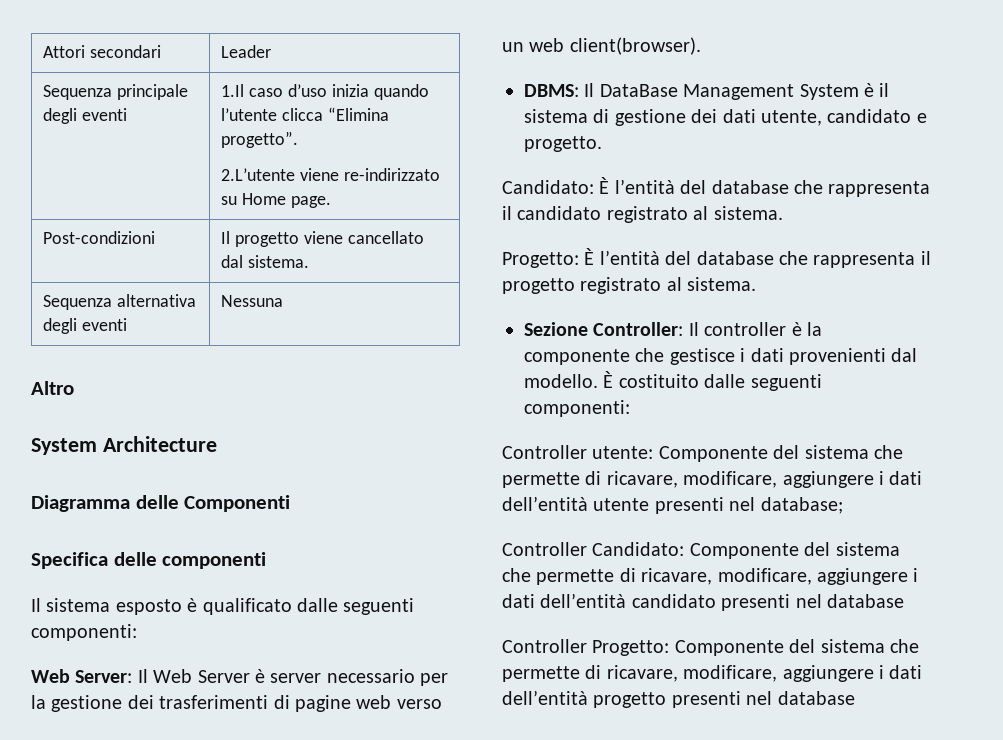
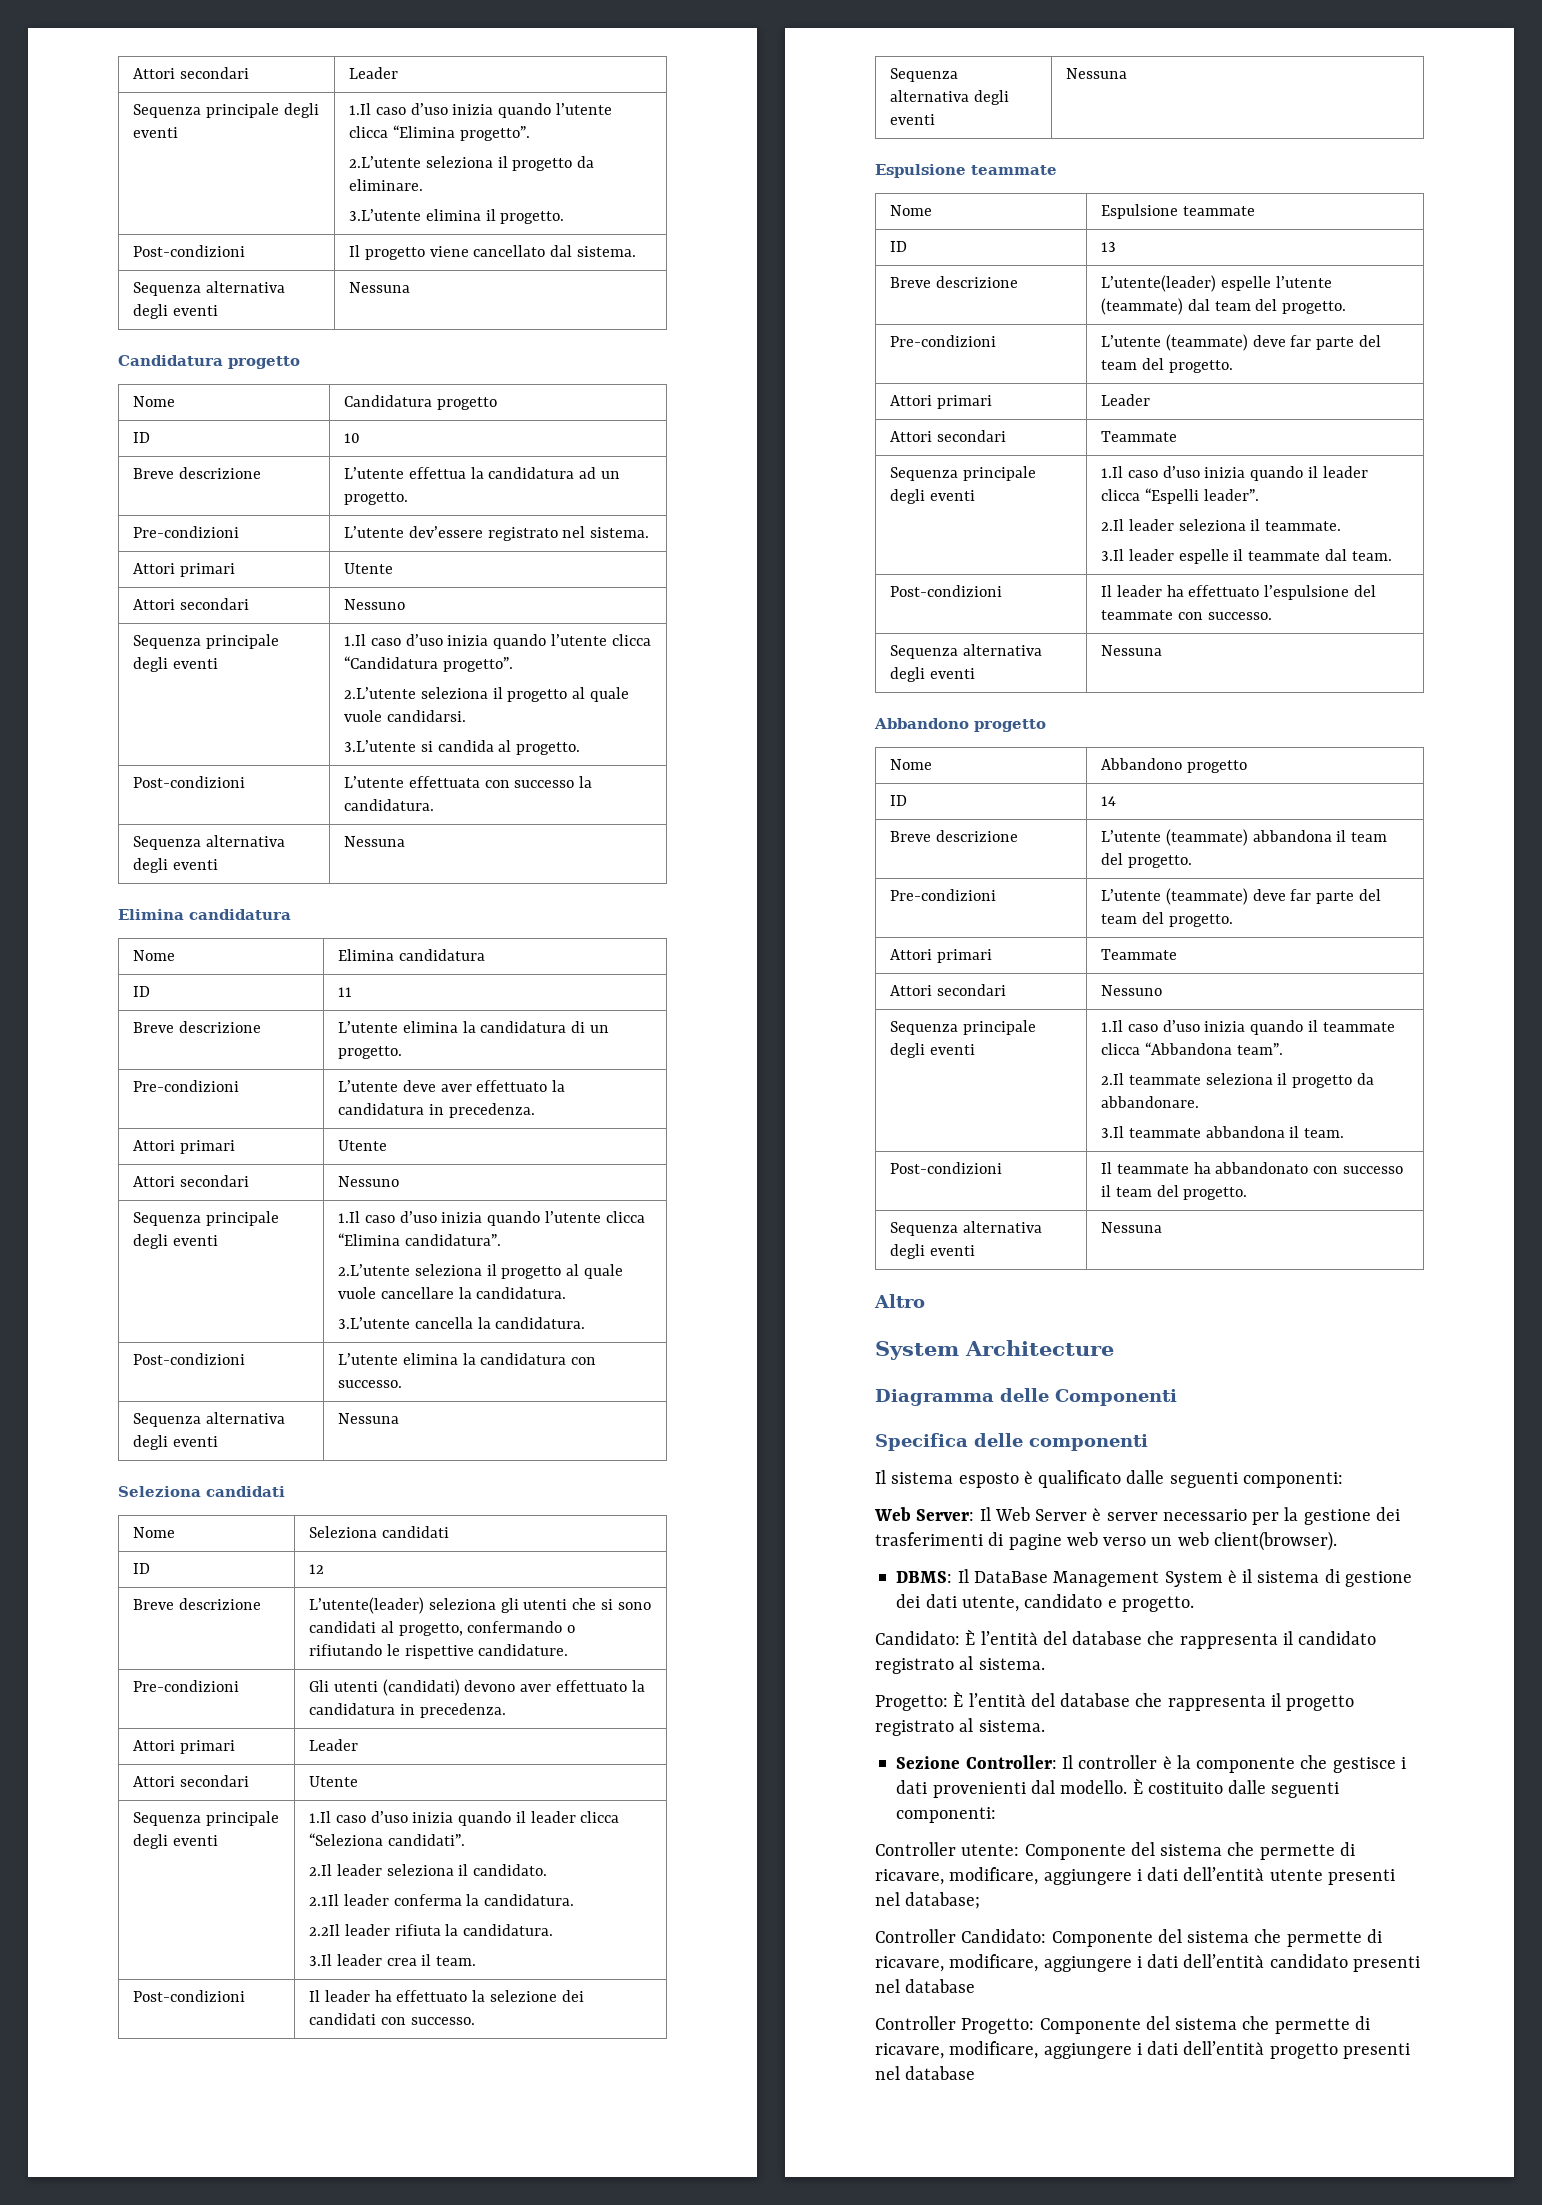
  Sequenza principale degli eventi | 1.Il caso d’uso inizia quando l’utente clicca “Elimina progetto”.
- 2.L’utente viene re-indirizzato su Home page.
+ 2.L’utente seleziona il progetto da eliminare.
+ 3.L’utente elimina il progetto.
  Post-condizioni | Il progetto viene cancellato dal sistema.
+ Sequenza alternativa degli eventi | Nessuna
+ Candidatura progetto
+ Nome | Candidatura progetto
+ ID | 10
+ Breve descrizione | L’utente effettua la candidatura ad un progetto.
+ Pre-condizioni | L’utente dev’essere registrato nel sistema.
+ Attori primari | Utente
+ Attori secondari | Nessuno
+ Sequenza principale degli eventi | 1.Il caso d’uso inizia quando l’utente clicca “Candidatura progetto”.
+ 2.L’utente seleziona il progetto al quale vuole candidarsi.
+ 3.L’utente si candida al progetto.
+ Post-condizioni | L’utente effettuata con successo la candidatura.
+ Sequenza alternativa degli eventi | Nessuna
+ Elimina candidatura
+ Nome | Elimina candidatura
+ ID | 11
+ Breve descrizione | L’utente elimina la candidatura di un progetto.
+ Pre-condizioni | L’utente deve aver effettuato la candidatura in precedenza.
+ Attori primari | Utente
+ Attori secondari | Nessuno
+ Sequenza principale degli eventi | 1.Il caso d’uso inizia quando l’utente clicca “Elimina candidatura”.
+ 2.L’utente seleziona il progetto al quale vuole cancellare la candidatura.
+ 3.L’utente cancella la candidatura.
+ Post-condizioni | L’utente elimina la candidatura con successo.
+ Sequenza alternativa degli eventi | Nessuna
+ Seleziona candidati
+ Nome | Seleziona candidati
+ ID | 12
+ Breve descrizione | L’utente(leader) seleziona gli utenti che si sono candidati al progetto, confermando o rifiutando le rispettive candidature.
+ Pre-condizioni | Gli utenti (candidati) devono aver effettuato la candidatura in precedenza.
+ Attori primari | Leader
+ Attori secondari | Utente
+ Sequenza principale degli eventi | 1.Il caso d’uso inizia quando il leader clicca “Seleziona candidati”.
+ 2.Il leader seleziona il candidato.
+ 2.1Il leader conferma la candidatura.
+ 2.2Il leader rifiuta la candidatura.
+ 3.Il leader crea il team.
+ Post-condizioni | Il leader ha effettuato la selezione dei candidati con successo.
+ Sequenza alternativa degli eventi | Nessuna
+ Espulsione teammate
+ Nome | Espulsione teammate
+ ID | 13
+ Breve descrizione | L’utente(leader) espelle l’utente (teammate) dal team del progetto.
+ Pre-condizioni | L’utente (teammate) deve far parte del team del progetto.
+ Attori primari | Leader
+ Attori secondari | Teammate
+ Sequenza principale degli eventi | 1.Il caso d’uso inizia quando il leader clicca “Espelli leader”.
+ 2.Il leader seleziona il teammate.
+ 3.Il leader espelle il teammate dal team.
+ Post-condizioni | Il leader ha effettuato l’espulsione del teammate con successo.
+ Sequenza alternativa degli eventi | Nessuna
+ Abbandono progetto
+ Nome | Abbandono progetto
+ ID | 14
+ Breve descrizione | L’utente (teammate) abbandona il team del progetto.
+ Pre-condizioni | L’utente (teammate) deve far parte del team del progetto.
+ Attori primari | Teammate
+ Attori secondari | Nessuno
+ Sequenza principale degli eventi | 1.Il caso d’uso inizia quando il teammate clicca “Abbandona team”.
+ 2.Il teammate seleziona il progetto da abbandonare.
+ 3.Il teammate abbandona il team.
+ Post-condizioni | Il teammate ha abbandonato con successo il team del progetto.

